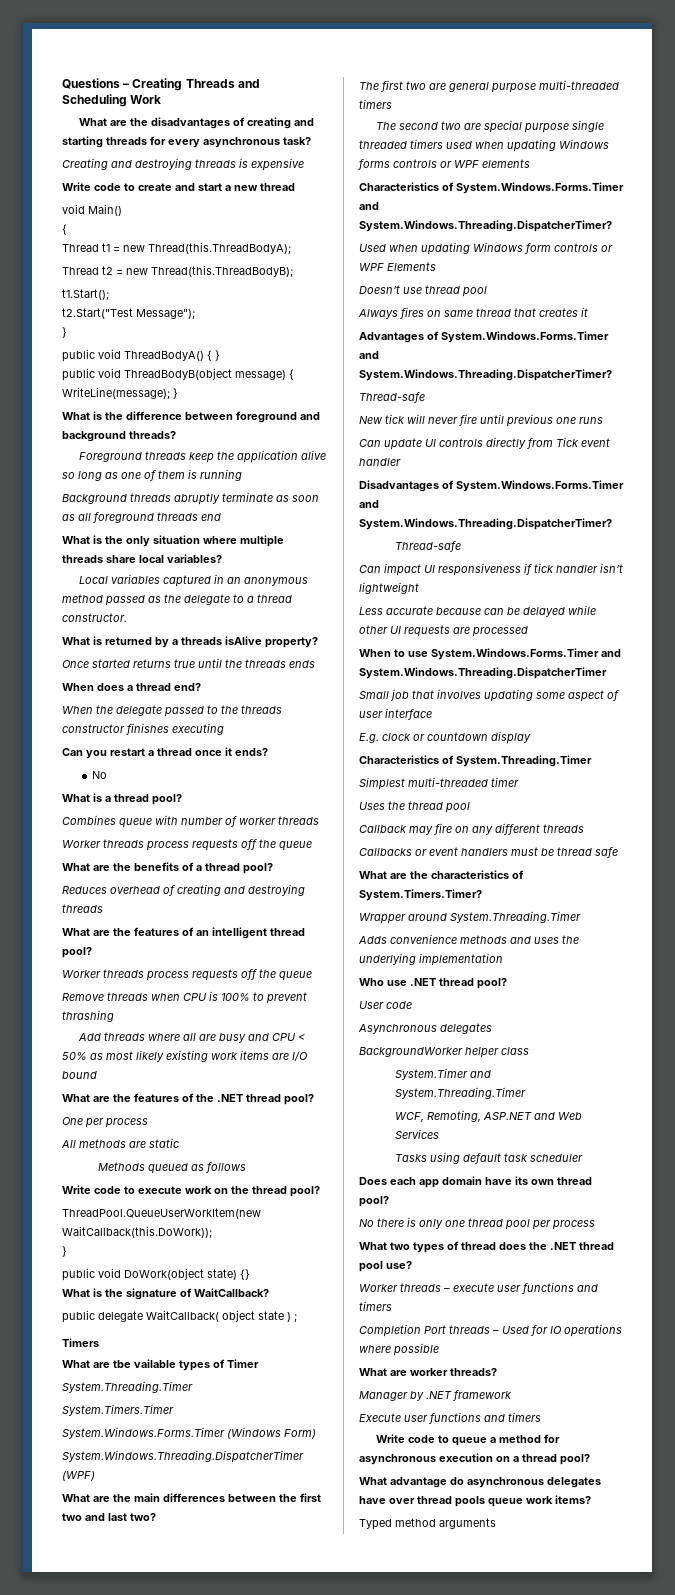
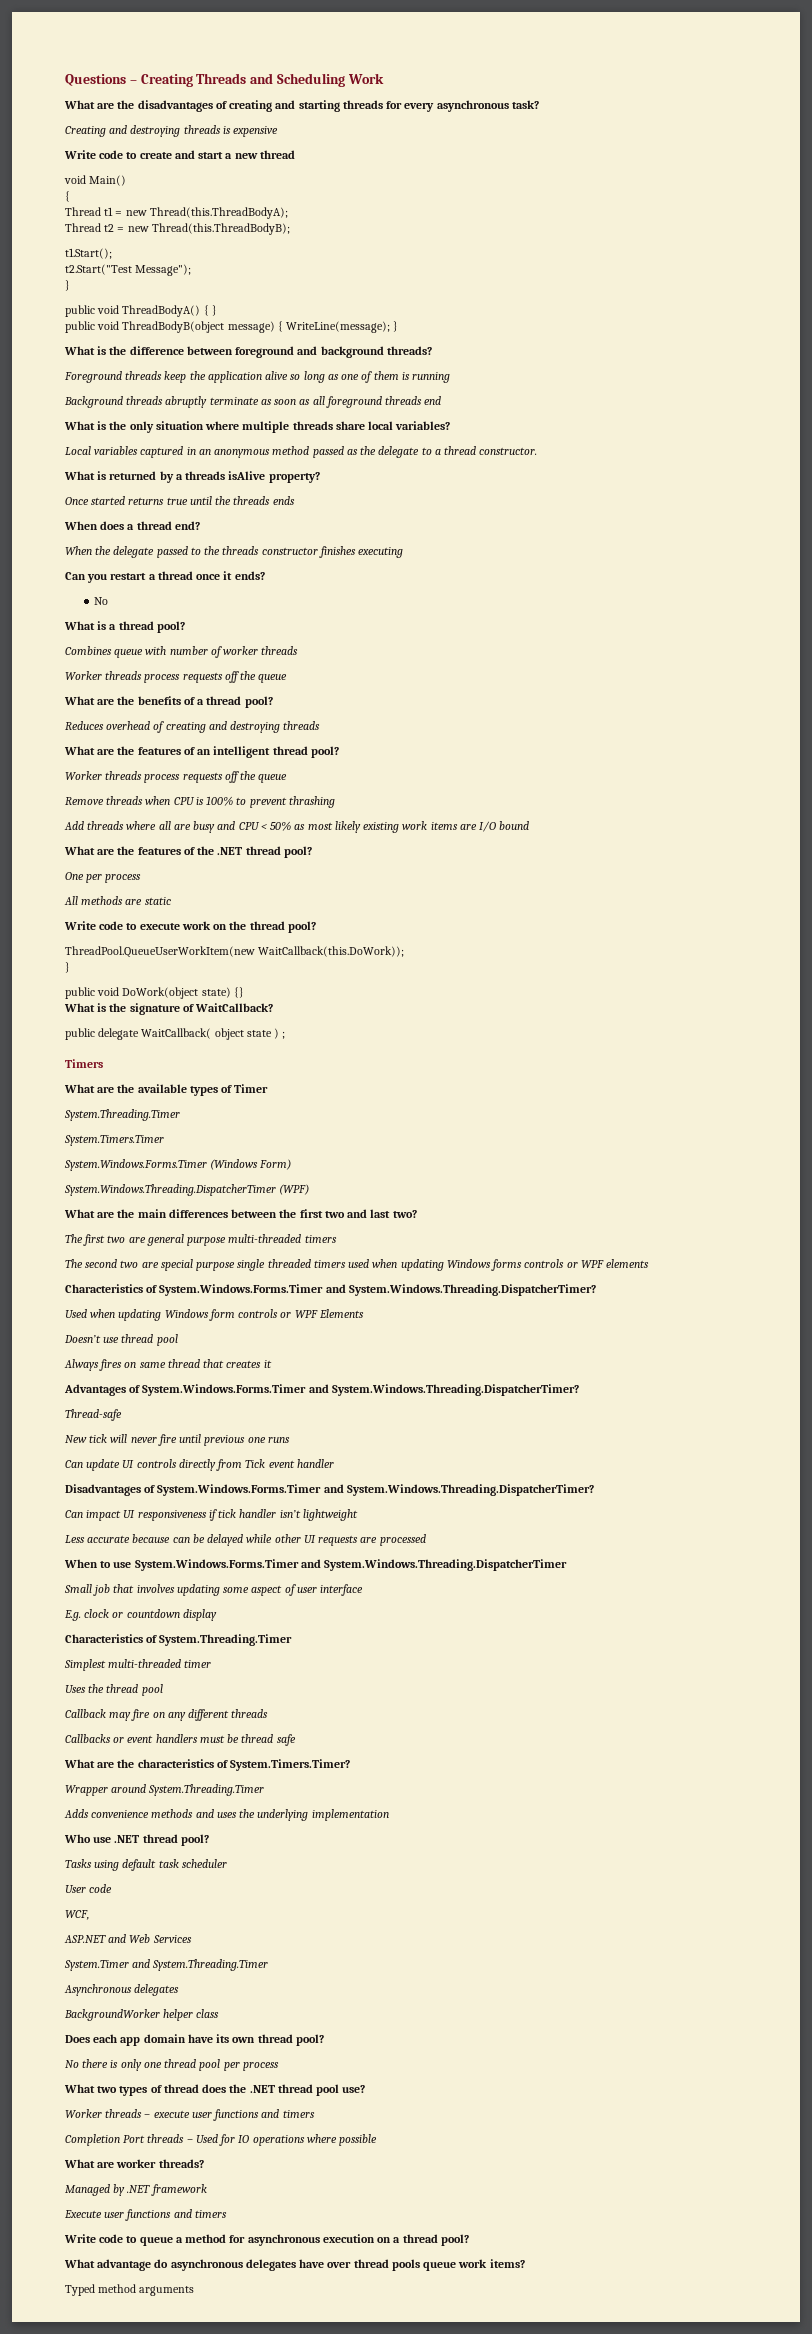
- Methods queued as follows
- What are tbe vailable types of Timer
+ What are the available types of Timer
  Disadvantages of System.Windows.Forms.Timer and System.Windows.Threading.DispatcherTimer?
- Thread-safe
+ Tasks using default task scheduler
  User code
+ WCF,
+ ASP.NET and Web Services
+ System.Timer and System.Threading.Timer
- System.Timer and System.Threading.Timer
- WCF, Remoting, ASP.NET and Web Services
- Tasks using default task scheduler
- Manager by .NET framework
+ Managed by .NET framework

